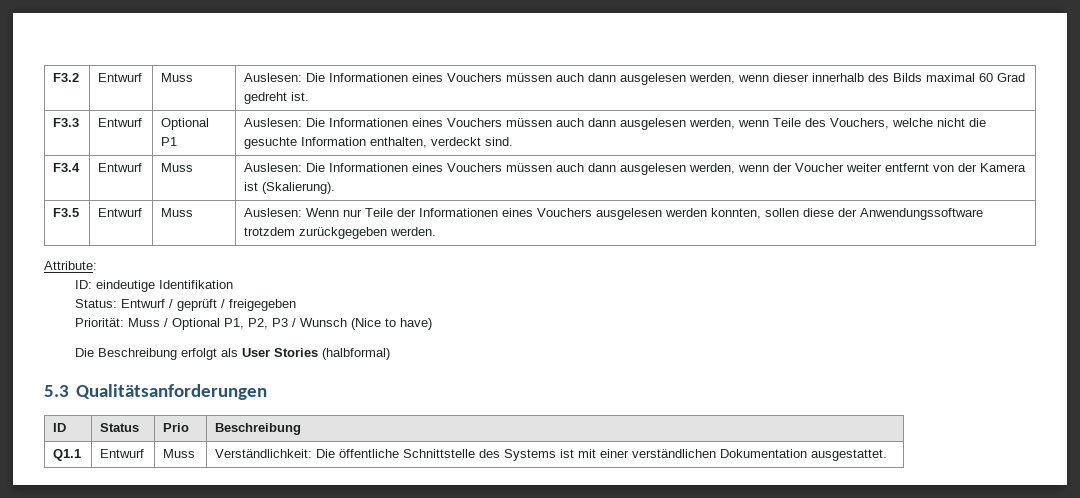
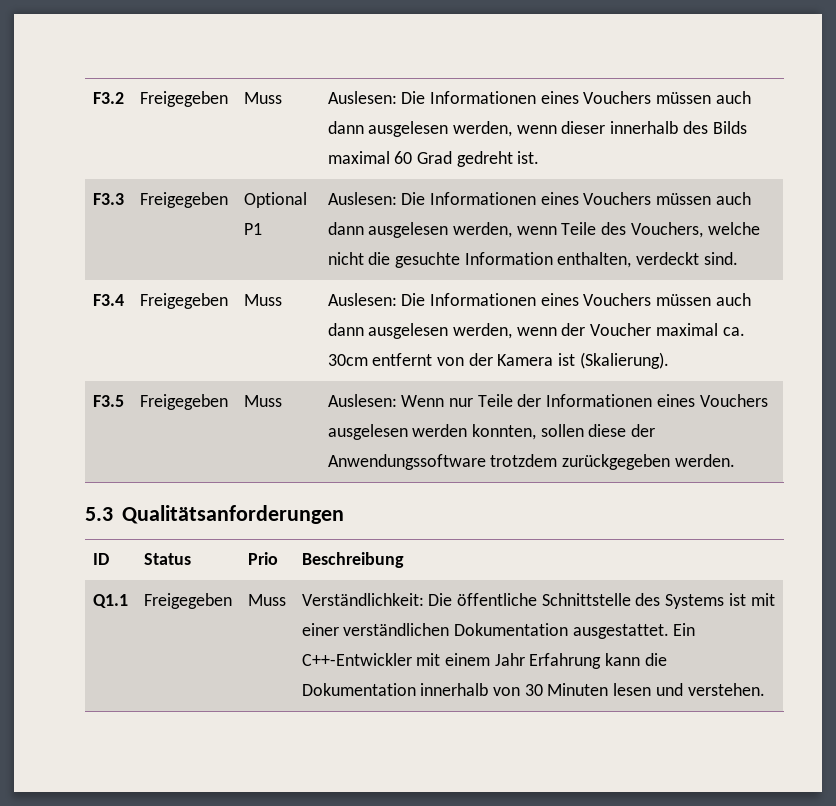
- F3.2 | Entwurf | Muss | Auslesen: Die Informationen eines Vouchers müssen auch dann ausgelesen werden, wenn dieser innerhalb des Bilds maximal 60 Grad gedreht ist.
+ F3.2 | Freigegeben | Muss | Auslesen: Die Informationen eines Vouchers müssen auch dann ausgelesen werden, wenn dieser innerhalb des Bilds maximal 60 Grad gedreht ist.
- F3.3 | Entwurf | Optional P1 | Auslesen: Die Informationen eines Vouchers müssen auch dann ausgelesen werden, wenn Teile des Vouchers, welche nicht die gesuchte Information enthalten, verdeckt sind.
+ F3.3 | Freigegeben | Optional P1 | Auslesen: Die Informationen eines Vouchers müssen auch dann ausgelesen werden, wenn Teile des Vouchers, welche nicht die gesuchte Information enthalten, verdeckt sind.
- F3.4 | Entwurf | Muss | Auslesen: Die Informationen eines Vouchers müssen auch dann ausgelesen werden, wenn der Voucher weiter entfernt von der Kamera ist (Skalierung).
+ F3.4 | Freigegeben | Muss | Auslesen: Die Informationen eines Vouchers müssen auch dann ausgelesen werden, wenn der Voucher maximal ca. 30cm entfernt von der Kamera ist (Skalierung).
- F3.5 | Entwurf | Muss | Auslesen: Wenn nur Teile der Informationen eines Vouchers ausgelesen werden konnten, sollen diese der Anwendungssoftware trotzdem zurückgegeben werden.
+ F3.5 | Freigegeben | Muss | Auslesen: Wenn nur Teile der Informationen eines Vouchers ausgelesen werden konnten, sollen diese der Anwendungssoftware trotzdem zurückgegeben werden.
- Attribute:
- ID: eindeutige Identifikation
- Status: Entwurf / geprüft / freigegeben
- Priorität: Muss / Optional P1, P2, P3 / Wunsch (Nice to have)
- Die Beschreibung erfolgt als User Stories (halbformal)
- Q1.1 | Entwurf | Muss | Verständlichkeit: Die öffentliche Schnittstelle des Systems ist mit einer verständlichen Dokumentation ausgestattet.
+ Q1.1 | Freigegeben | Muss | Verständlichkeit: Die öffentliche Schnittstelle des Systems ist mit einer verständlichen Dokumentation ausgestattet. Ein C++-Entwickler mit einem Jahr Erfahrung kann die Dokumentation innerhalb von 30 Minuten lesen und verstehen.

